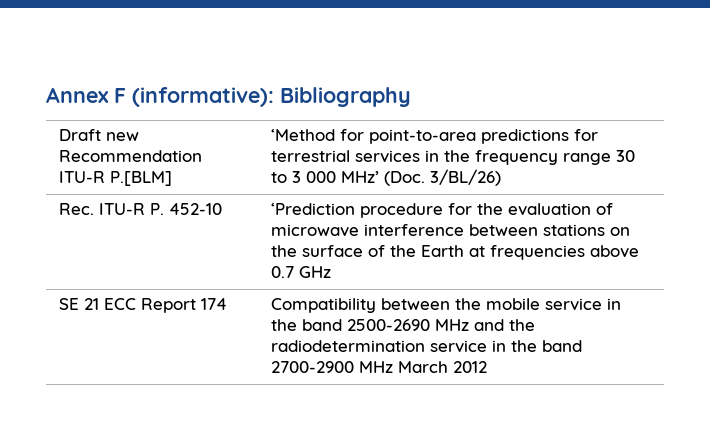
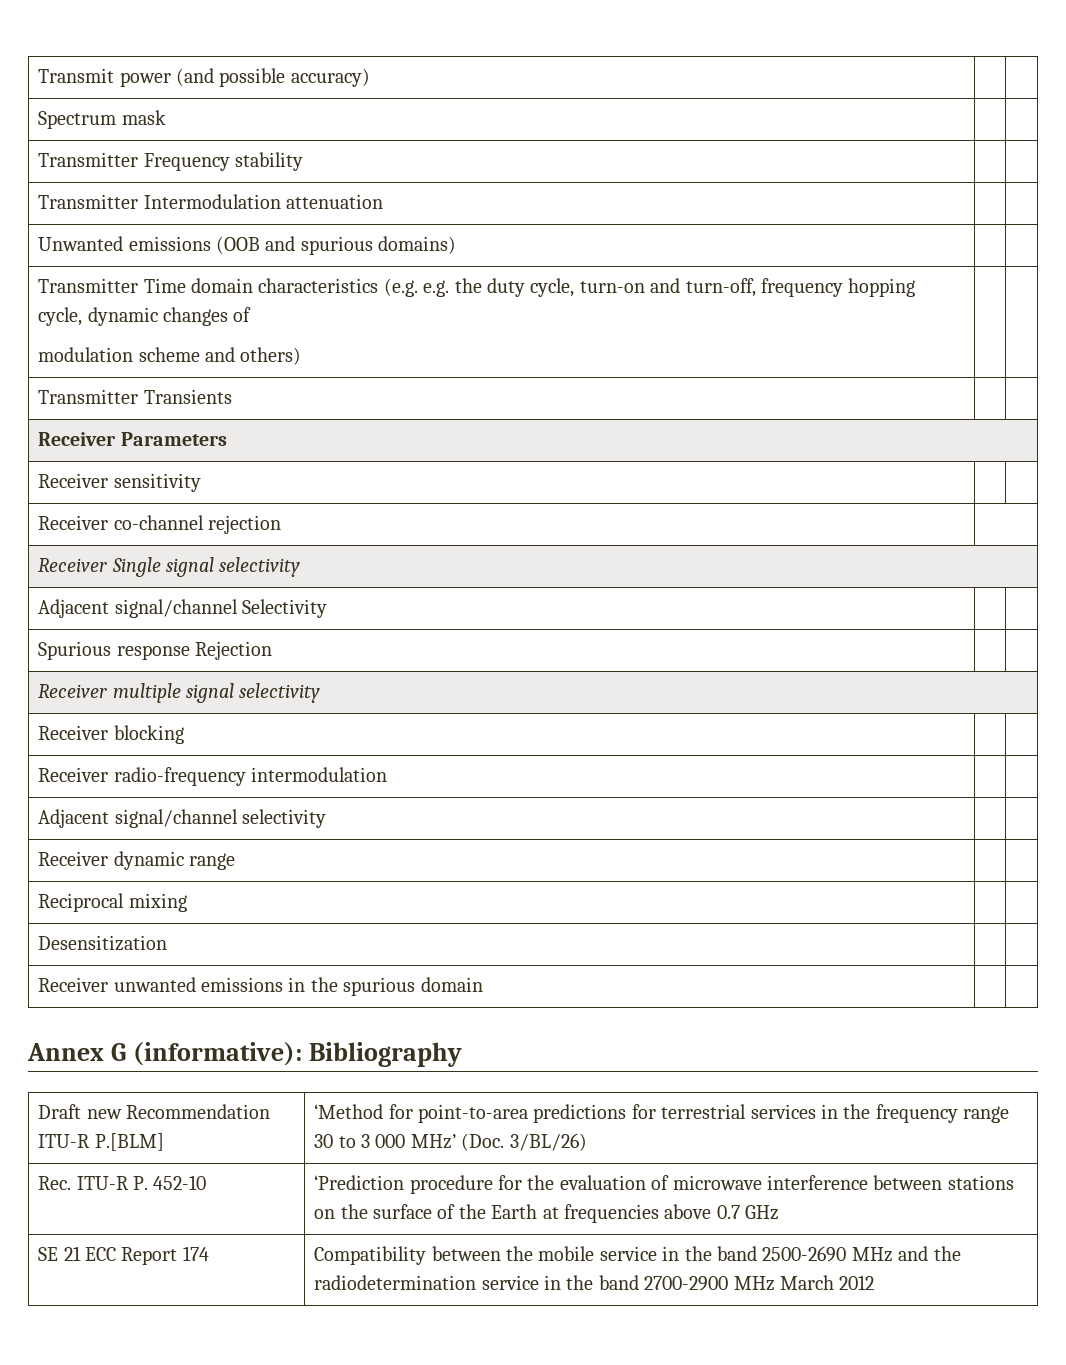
- Annex F (informative): Bibliography
+ Transmit power (and possible accuracy) | |
+ Spectrum mask | |
+ Transmitter Frequency stability | |
+ Transmitter Intermodulation attenuation | |
+ Unwanted emissions (OOB and spurious domains) | |
+ Transmitter Time domain characteristics (e.g. e.g. the duty cycle, turn-on and turn-off, frequency hopping cycle, dynamic changes of
+ modulation scheme and others) | |
+ Transmitter Transients | |
+ Receiver Parameters
+ Receiver sensitivity | |
+ Receiver co-channel rejection |
+ Receiver Single signal selectivity
+ Adjacent signal/channel Selectivity | |
+ Spurious response Rejection | |
+ Receiver multiple signal selectivity
+ Receiver blocking | |
+ Receiver radio-frequency intermodulation | |
+ Adjacent signal/channel selectivity | |
+ Receiver dynamic range | |
+ Reciprocal mixing | |
+ Desensitization | |
+ Receiver unwanted emissions in the spurious domain | |
+ Annex G (informative): Bibliography

